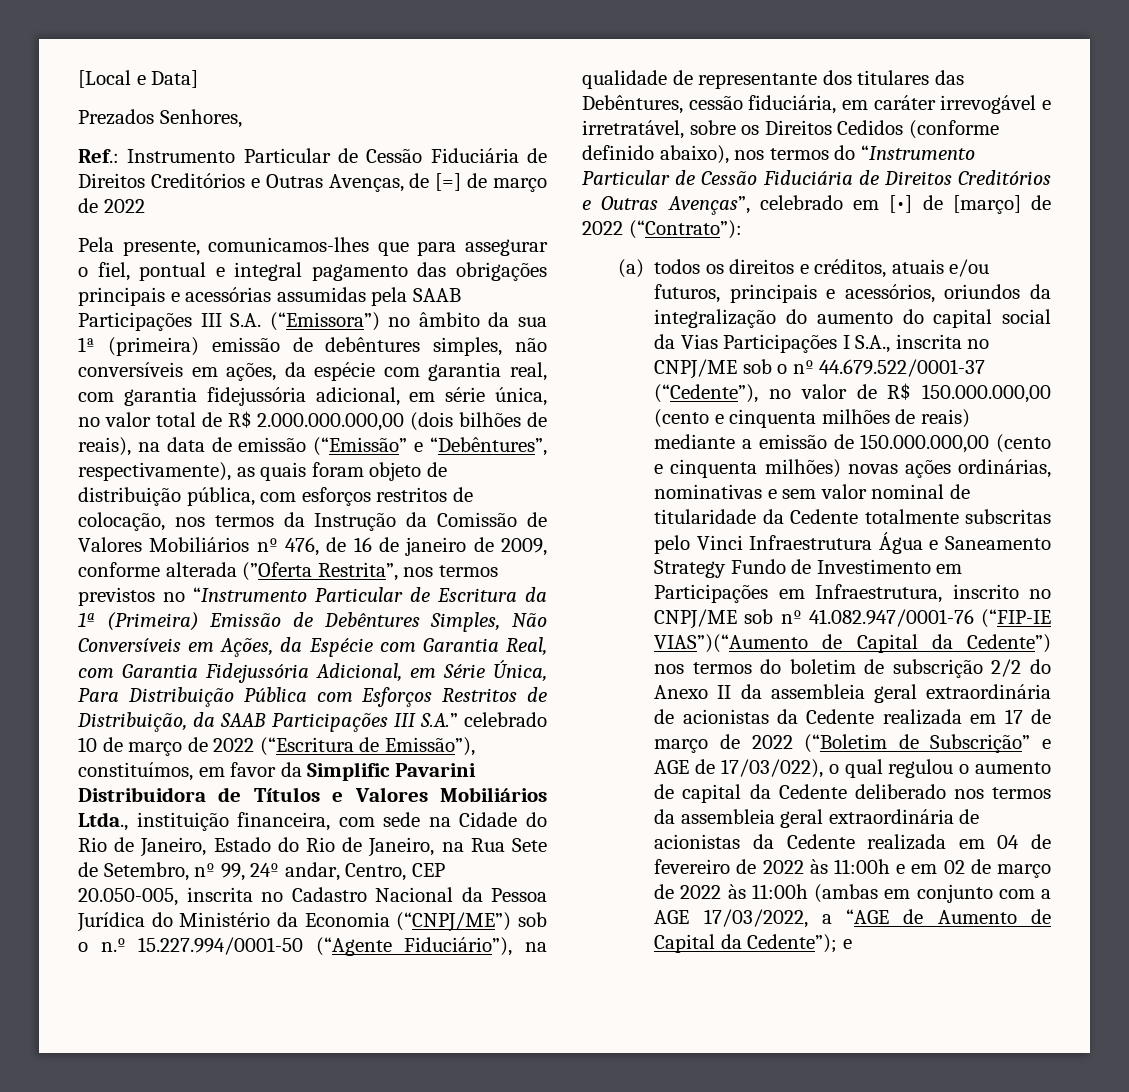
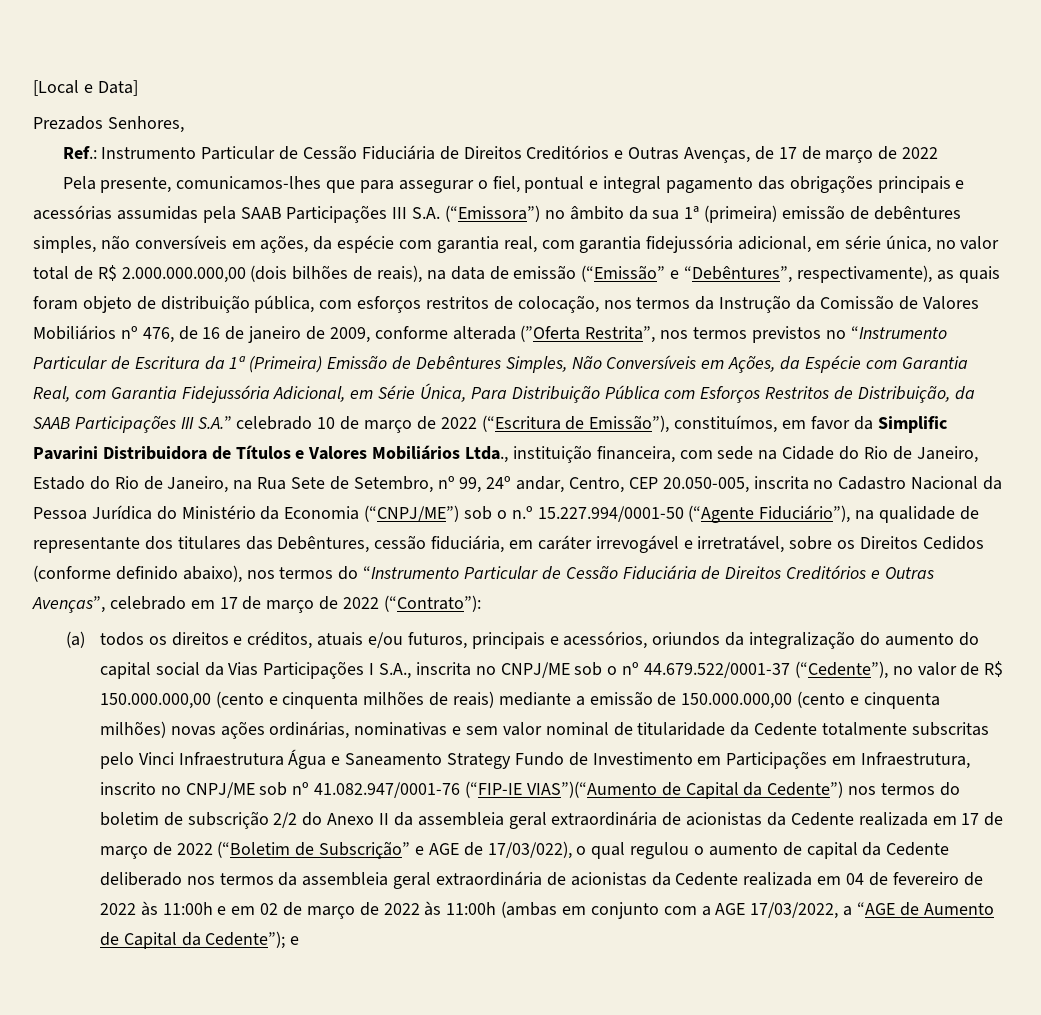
- Ref.: Instrumento Particular de Cessão Fiduciária de Direitos Creditórios e Outras Avenças, de [=] de março de 2022
+ Ref.: Instrumento Particular de Cessão Fiduciária de Direitos Creditórios e Outras Avenças, de 17 de março de 2022
- Pela presente, comunicamos-lhes que para assegurar o fiel, pontual e integral pagamento das obrigações principais e acessórias assumidas pela SAAB Participações III S.A. (“Emissora”) no âmbito da sua 1ª (primeira) emissão de debêntures simples, não conversíveis em ações, da espécie com garantia real, com garantia fidejussória adicional, em série única, no valor total de R$ 2.000.000.000,00 (dois bilhões de reais), na data de emissão (“Emissão” e “Debêntures”, respectivamente), as quais foram objeto de distribuição pública, com esforços restritos de colocação, nos termos da Instrução da Comissão de Valores Mobiliários nº 476, de 16 de janeiro de 2009, conforme alterada (”Oferta Restrita”, nos termos previstos no “Instrumento Particular de Escritura da 1ª (Primeira) Emissão de Debêntures Simples, Não Conversíveis em Ações, da Espécie com Garantia Real, com Garantia Fidejussória Adicional, em Série Única, Para Distribuição Pública com Esforços Restritos de Distribuição, da SAAB Participações III S.A.” celebrado 10 de março de 2022 (“Escritura de Emissão”), constituímos, em favor da Simplific Pavarini Distribuidora de Títulos e Valores Mobiliários Ltda., instituição financeira, com sede na Cidade do Rio de Janeiro, Estado do Rio de Janeiro, na Rua Sete de Setembro, nº 99, 24º andar, Centro, CEP 20.050-005, inscrita no Cadastro Nacional da Pessoa Jurídica do Ministério da Economia (“CNPJ/ME”) sob o n.º 15.227.994/0001-50 (“Agente Fiduciário”), na qualidade de representante dos titulares das Debêntures, cessão fiduciária, em caráter irrevogável e irretratável, sobre os Direitos Cedidos (conforme definido abaixo), nos termos do “Instrumento Particular de Cessão Fiduciária de Direitos Creditórios e Outras Avenças”, celebrado em [•] de [março] de 2022 (“Contrato”):
+ Pela presente, comunicamos-lhes que para assegurar o fiel, pontual e integral pagamento das obrigações principais e acessórias assumidas pela SAAB Participações III S.A. (“Emissora”) no âmbito da sua 1ª (primeira) emissão de debêntures simples, não conversíveis em ações, da espécie com garantia real, com garantia fidejussória adicional, em série única, no valor total de R$ 2.000.000.000,00 (dois bilhões de reais), na data de emissão (“Emissão” e “Debêntures”, respectivamente), as quais foram objeto de distribuição pública, com esforços restritos de colocação, nos termos da Instrução da Comissão de Valores Mobiliários nº 476, de 16 de janeiro de 2009, conforme alterada (”Oferta Restrita”, nos termos previstos no “Instrumento Particular de Escritura da 1ª (Primeira) Emissão de Debêntures Simples, Não Conversíveis em Ações, da Espécie com Garantia Real, com Garantia Fidejussória Adicional, em Série Única, Para Distribuição Pública com Esforços Restritos de Distribuição, da SAAB Participações III S.A.” celebrado 10 de março de 2022 (“Escritura de Emissão”), constituímos, em favor da Simplific Pavarini Distribuidora de Títulos e Valores Mobiliários Ltda., instituição financeira, com sede na Cidade do Rio de Janeiro, Estado do Rio de Janeiro, na Rua Sete de Setembro, nº 99, 24º andar, Centro, CEP 20.050-005, inscrita no Cadastro Nacional da Pessoa Jurídica do Ministério da Economia (“CNPJ/ME”) sob o n.º 15.227.994/0001-50 (“Agente Fiduciário”), na qualidade de representante dos titulares das Debêntures, cessão fiduciária, em caráter irrevogável e irretratável, sobre os Direitos Cedidos (conforme definido abaixo), nos termos do “Instrumento Particular de Cessão Fiduciária de Direitos Creditórios e Outras Avenças”, celebrado em 17 de março de 2022 (“Contrato”):

